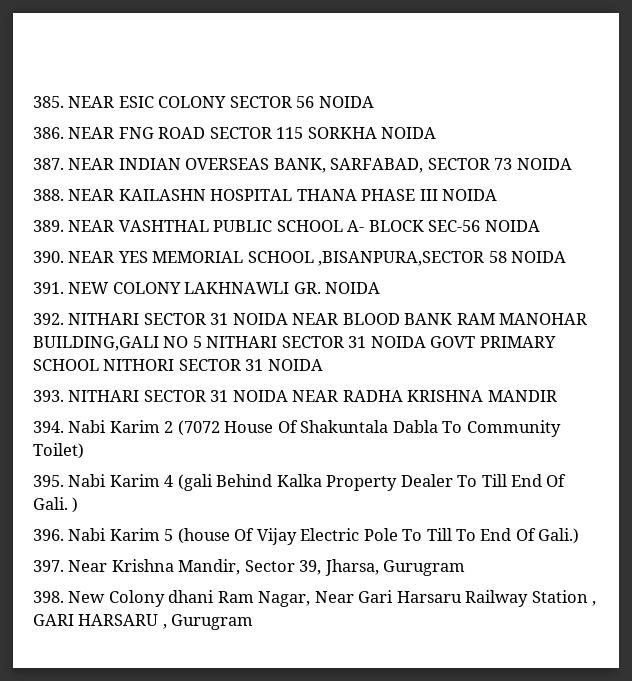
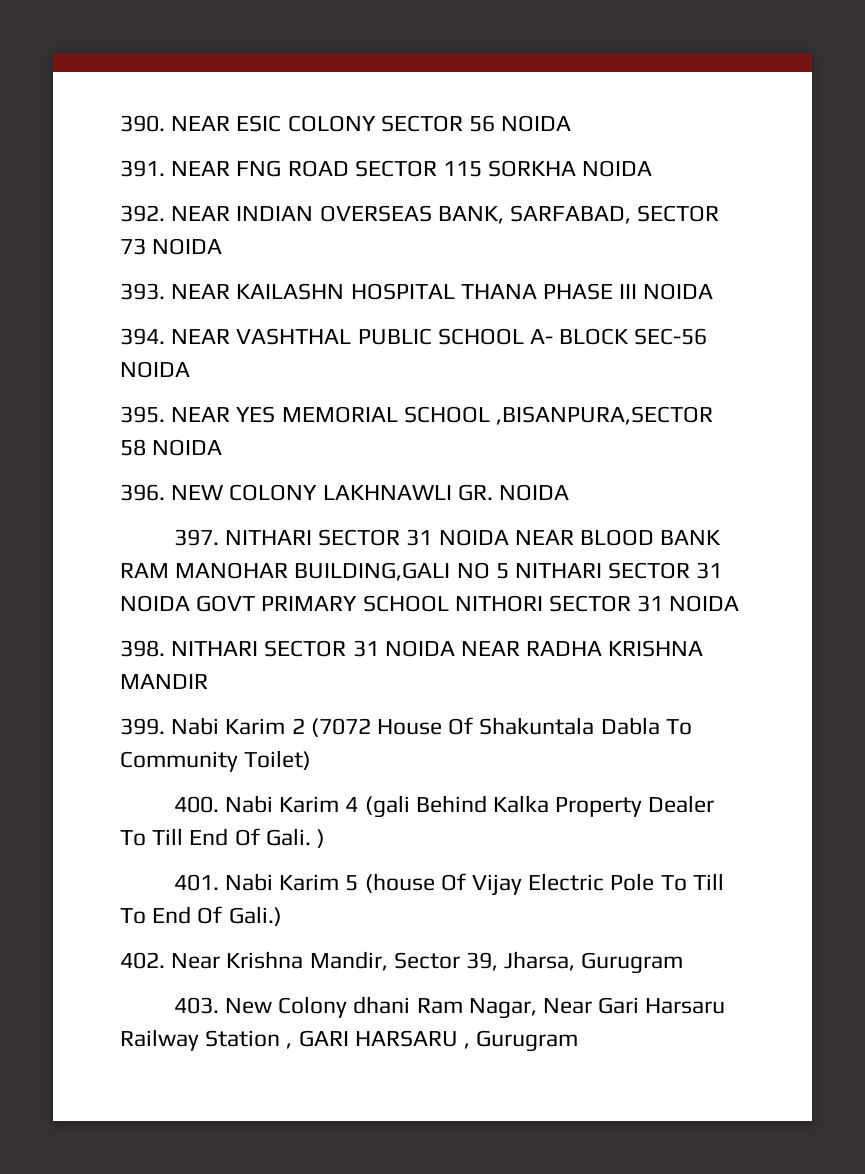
- 385. NEAR ESIC COLONY SECTOR 56 NOIDA
+ 390. NEAR ESIC COLONY SECTOR 56 NOIDA
- 386. NEAR FNG ROAD SECTOR 115 SORKHA NOIDA
+ 391. NEAR FNG ROAD SECTOR 115 SORKHA NOIDA
- 387. NEAR INDIAN OVERSEAS BANK, SARFABAD, SECTOR 73 NOIDA
+ 392. NEAR INDIAN OVERSEAS BANK, SARFABAD, SECTOR 73 NOIDA
- 388. NEAR KAILASHN HOSPITAL THANA PHASE III NOIDA
+ 393. NEAR KAILASHN HOSPITAL THANA PHASE III NOIDA
- 389. NEAR VASHTHAL PUBLIC SCHOOL A- BLOCK SEC-56 NOIDA
+ 394. NEAR VASHTHAL PUBLIC SCHOOL A- BLOCK SEC-56 NOIDA
- 390. NEAR YES MEMORIAL SCHOOL ,BISANPURA,SECTOR 58 NOIDA
+ 395. NEAR YES MEMORIAL SCHOOL ,BISANPURA,SECTOR 58 NOIDA
- 391. NEW COLONY LAKHNAWLI GR. NOIDA
+ 396. NEW COLONY LAKHNAWLI GR. NOIDA
- 392. NITHARI SECTOR 31 NOIDA NEAR BLOOD BANK RAM MANOHAR BUILDING,GALI NO 5 NITHARI SECTOR 31 NOIDA GOVT PRIMARY SCHOOL NITHORI SECTOR 31 NOIDA
+ 397. NITHARI SECTOR 31 NOIDA NEAR BLOOD BANK RAM MANOHAR BUILDING,GALI NO 5 NITHARI SECTOR 31 NOIDA GOVT PRIMARY SCHOOL NITHORI SECTOR 31 NOIDA
- 393. NITHARI SECTOR 31 NOIDA NEAR RADHA KRISHNA MANDIR
+ 398. NITHARI SECTOR 31 NOIDA NEAR RADHA KRISHNA MANDIR
- 394. Nabi Karim 2 (7072 House Of Shakuntala Dabla To Community Toilet)
+ 399. Nabi Karim 2 (7072 House Of Shakuntala Dabla To Community Toilet)
- 395. Nabi Karim 4 (gali Behind Kalka Property Dealer To Till End Of Gali. )
+ 400. Nabi Karim 4 (gali Behind Kalka Property Dealer To Till End Of Gali. )
- 396. Nabi Karim 5 (house Of Vijay Electric Pole To Till To End Of Gali.)
+ 401. Nabi Karim 5 (house Of Vijay Electric Pole To Till To End Of Gali.)
- 397. Near Krishna Mandir, Sector 39, Jharsa, Gurugram
+ 402. Near Krishna Mandir, Sector 39, Jharsa, Gurugram
- 398. New Colony dhani Ram Nagar, Near Gari Harsaru Railway Station , GARI HARSARU , Gurugram
+ 403. New Colony dhani Ram Nagar, Near Gari Harsaru Railway Station , GARI HARSARU , Gurugram

